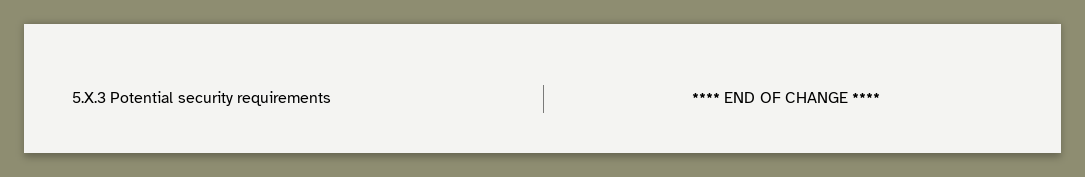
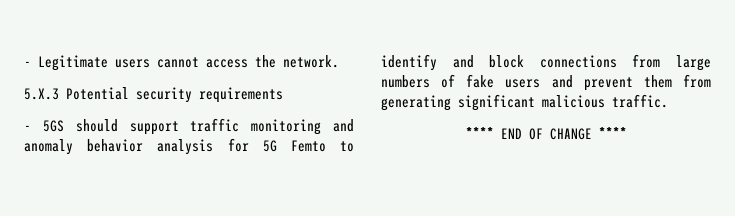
+ - Legitimate users cannot access the network.
  5.X.3 Potential security requirements
+ - 5GS should support traffic monitoring and anomaly behavior analysis for 5G Femto to identify and block connections from large numbers of fake users and prevent them from generating significant malicious traffic.

